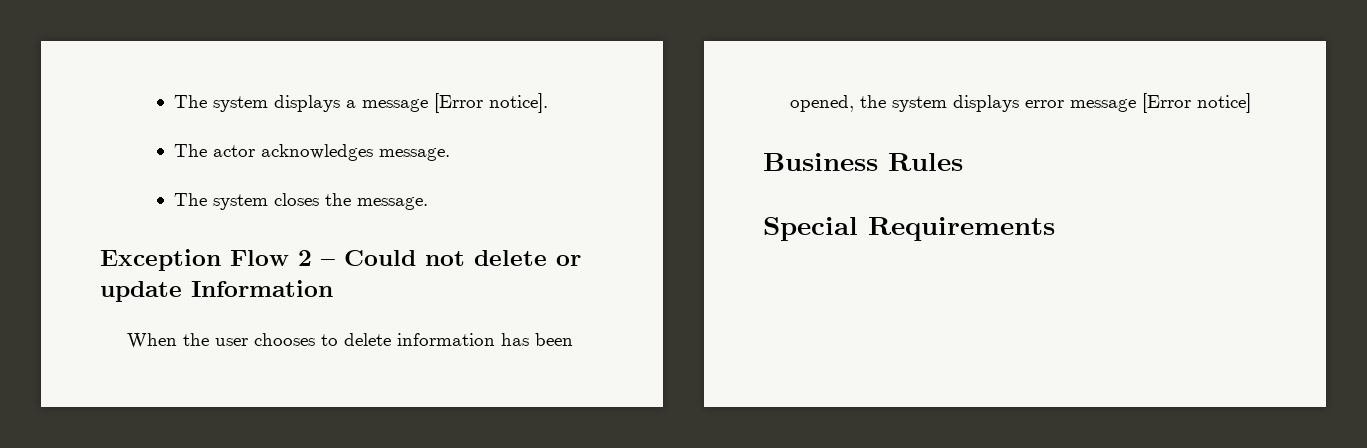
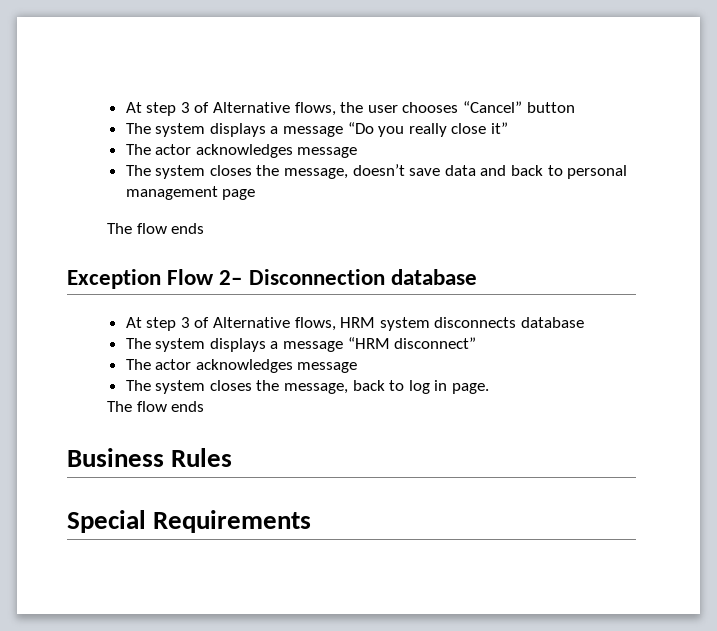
- The system displays a message [Error notice].
- The actor acknowledges message.
- The system closes the message.
- Exception Flow 2 – Could not delete or update Information
- When the user chooses to delete information has been opened, the system displays error message [Error notice]
+ At step 3 of Alternative flows, the user chooses “Cancel” button
+ The system displays a message “Do you really close it”
+ The actor acknowledges message
+ The system closes the message, doesn’t save data and back to personal management page
+ The flow ends
+ Exception Flow 2– Disconnection database
+ At step 3 of Alternative flows, HRM system disconnects database
+ The system displays a message “HRM disconnect”
+ The actor acknowledges message
+ The system closes the message, back to log in page.
+ The flow ends

